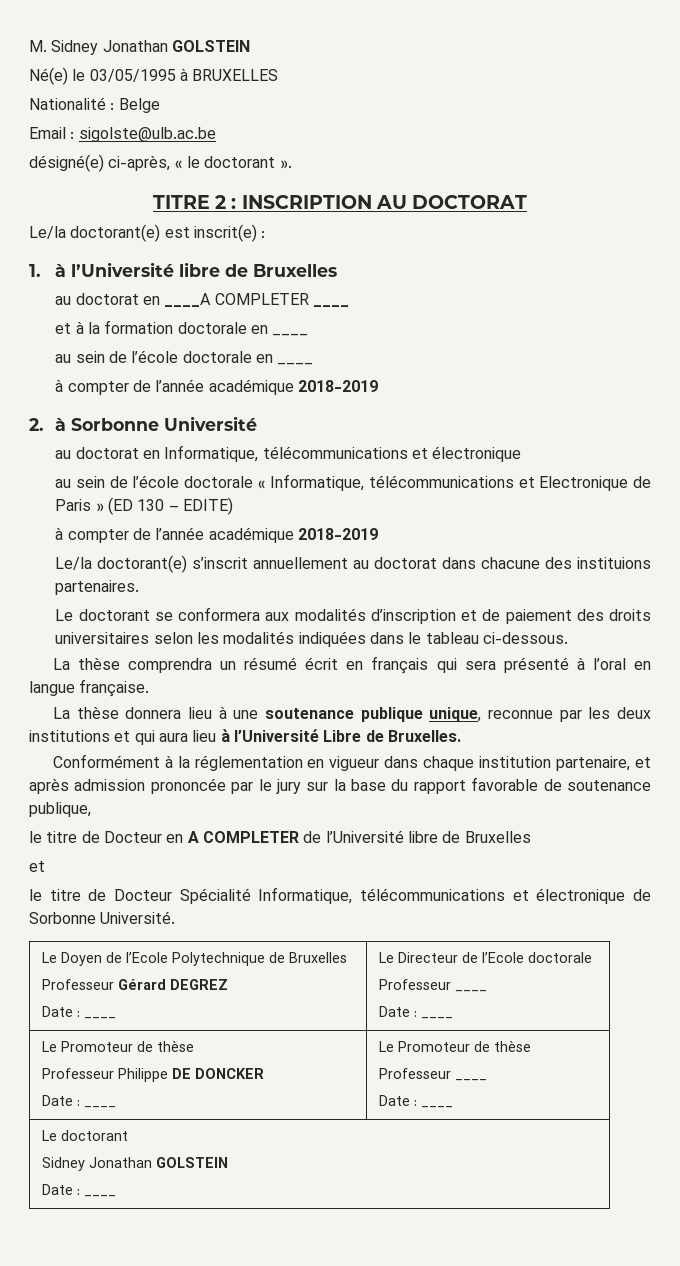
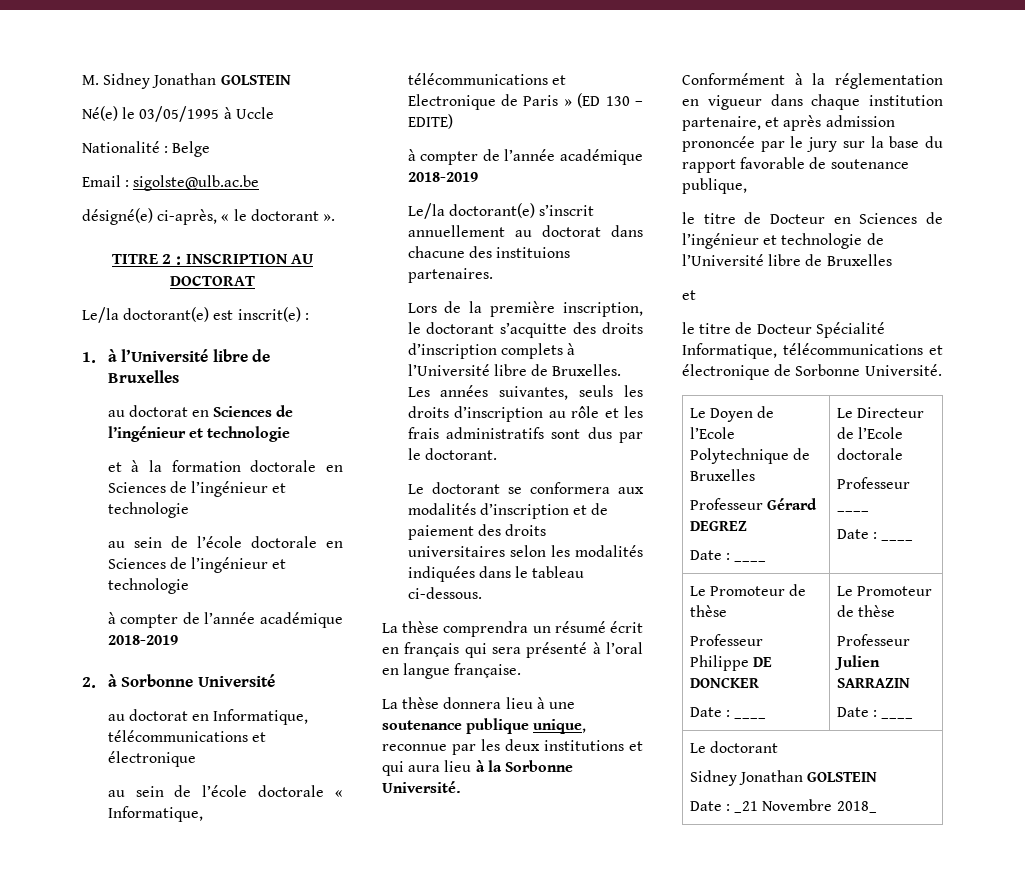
- Né(e) le 03/05/1995 à BRUXELLES
+ Né(e) le 03/05/1995 à Uccle
- au doctorat en ____A COMPLETER ____
+ au doctorat en Sciences de l’ingénieur et technologie
- et à la formation doctorale en ____
+ et à la formation doctorale en Sciences de l’ingénieur et technologie
- au sein de l’école doctorale en ____
+ au sein de l’école doctorale en Sciences de l’ingénieur et technologie
+ Lors de la première inscription, le doctorant s’acquitte des droits d’inscription complets à l’Université libre de Bruxelles. Les années suivantes, seuls les droits d’inscription au rôle et les frais administratifs sont dus par le doctorant.
- La thèse donnera lieu à une soutenance publique unique, reconnue par les deux institutions et qui aura lieu à l’Université Libre de Bruxelles.
+ La thèse donnera lieu à une soutenance publique unique, reconnue par les deux institutions et qui aura lieu à la Sorbonne Université.
- le titre de Docteur en A COMPLETER de l’Université libre de Bruxelles
+ le titre de Docteur en Sciences de l’ingénieur et technologie de l’Université libre de Bruxelles
  Le Doyen de l’Ecole Polytechnique de Bruxelles
  Professeur Gérard DEGREZ
  Date : ____ | Le Directeur de l’Ecole doctorale
  Professeur ____
  Date : ____
  Le Promoteur de thèse
  Professeur Philippe DE DONCKER
  Date : ____ | Le Promoteur de thèse
- Professeur ____
+ Professeur Julien SARRAZIN
  Date : ____
  Le doctorant
  Sidney Jonathan GOLSTEIN
- Date : ____
+ Date : _21 Novembre 2018_

